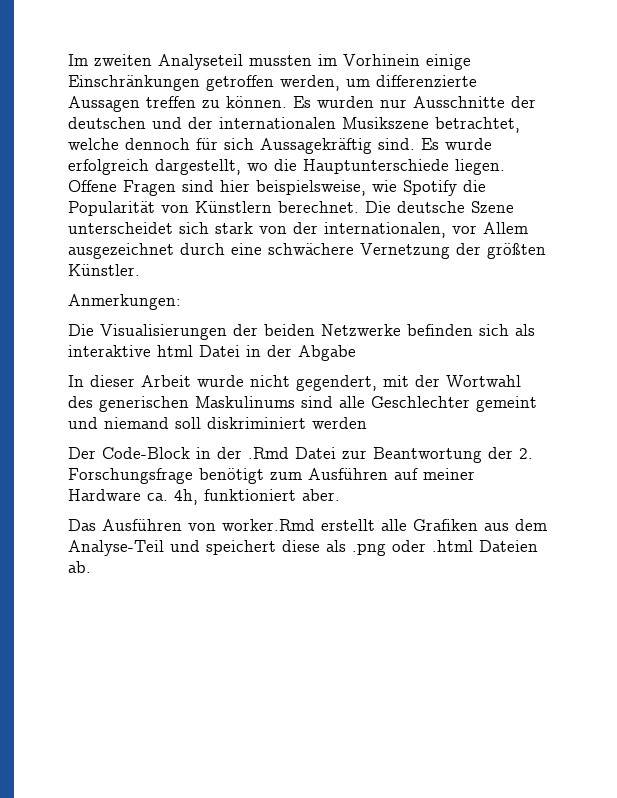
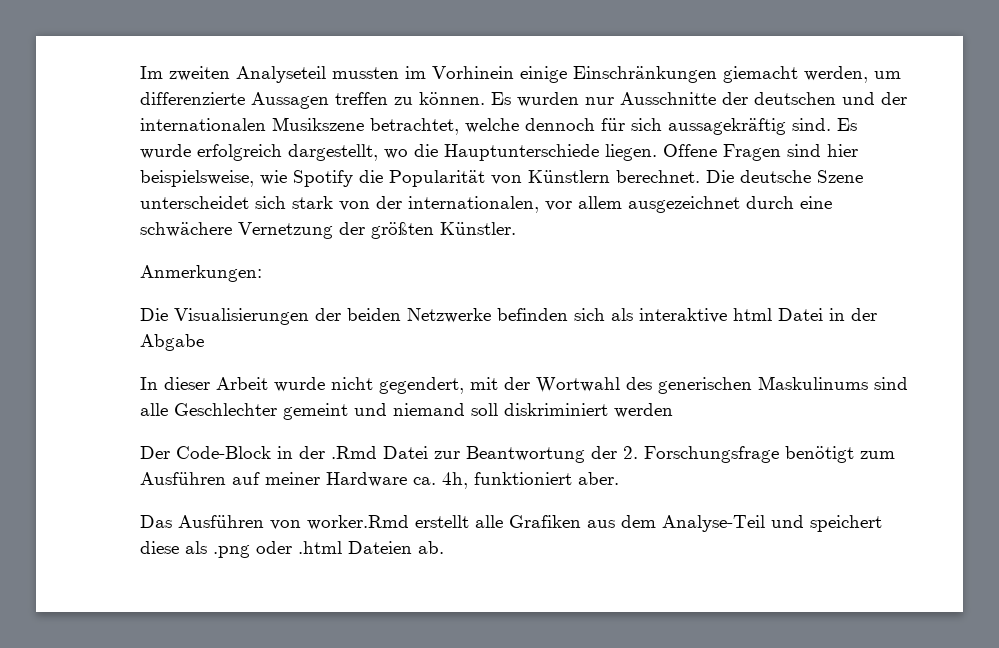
- Im zweiten Analyseteil mussten im Vorhinein einige Einschränkungen getroffen werden, um differenzierte Aussagen treffen zu können.
+ Im zweiten Analyseteil mussten im Vorhinein einige Einschränkungen giemacht werden, um differenzierte Aussagen treffen zu können.
- Es wurden nur Ausschnitte der deutschen und der internationalen Musikszene betrachtet, welche dennoch für sich Aussagekräftig sind.
+ Es wurden nur Ausschnitte der deutschen und der internationalen Musikszene betrachtet, welche dennoch für sich aussagekräftig sind.
- Die deutsche Szene unterscheidet sich stark von der internationalen, vor Allem ausgezeichnet durch eine schwächere Vernetzung der größten Künstler.
+ Die deutsche Szene unterscheidet sich stark von der internationalen, vor allem ausgezeichnet durch eine schwächere Vernetzung der größten Künstler.

